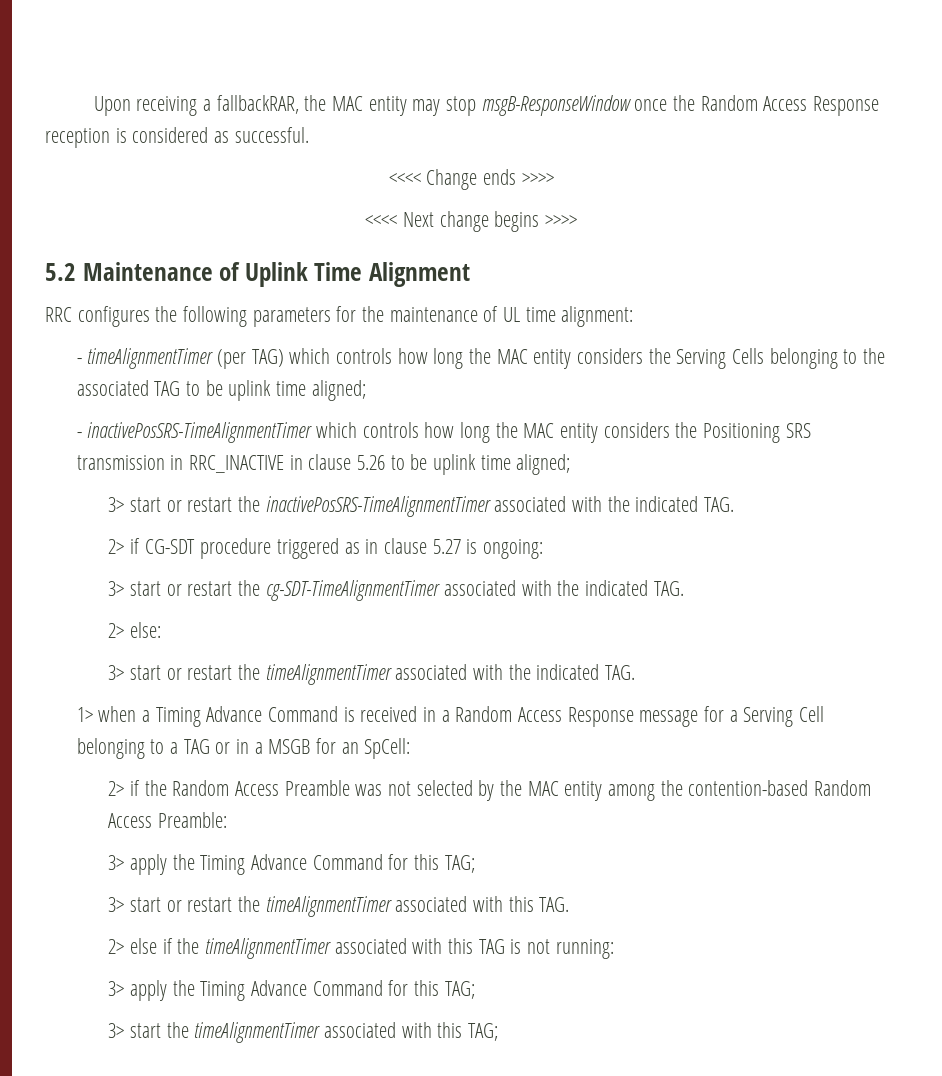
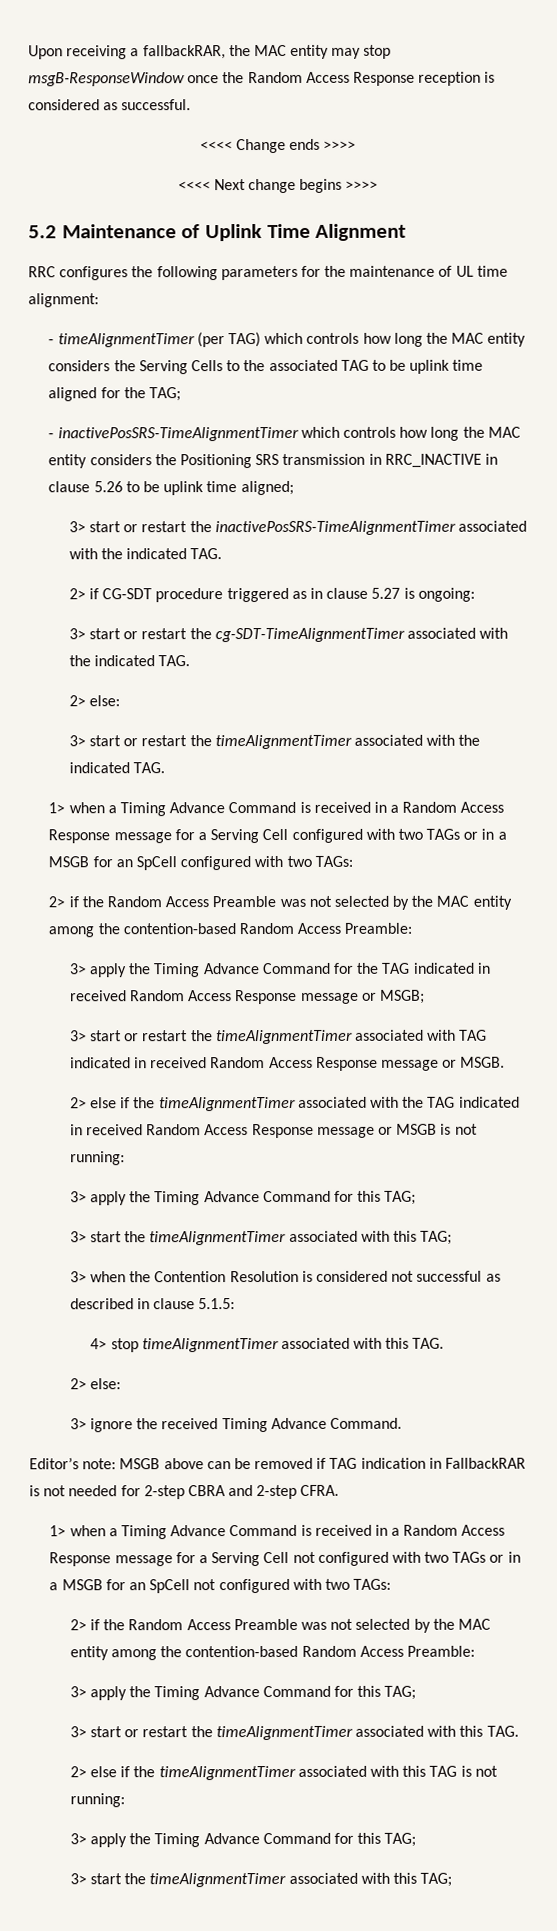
- - timeAlignmentTimer (per TAG) which controls how long the MAC entity considers the Serving Cells belonging to the associated TAG to be uplink time aligned;
+ - timeAlignmentTimer (per TAG) which controls how long the MAC entity considers the Serving Cells to the associated TAG to be uplink time aligned for the TAG;
- 1> when a Timing Advance Command is received in a Random Access Response message for a Serving Cell belonging to a TAG or in a MSGB for an SpCell:
+ 1> when a Timing Advance Command is received in a Random Access Response message for a Serving Cell configured with two TAGs or in a MSGB for an SpCell configured with two TAGs:
+ 2> if the Random Access Preamble was not selected by the MAC entity among the contention-based Random Access Preamble:
+ 3> apply the Timing Advance Command for the TAG indicated in received Random Access Response message or MSGB;
+ 3> start or restart the timeAlignmentTimer associated with TAG indicated in received Random Access Response message or MSGB.
+ 2> else if the timeAlignmentTimer associated with the TAG indicated in received Random Access Response message or MSGB is not running:
+ 3> apply the Timing Advance Command for this TAG;
+ 3> start the timeAlignmentTimer associated with this TAG;
+ 3> when the Contention Resolution is considered not successful as described in clause 5.1.5:
+ 4> stop timeAlignmentTimer associated with this TAG.
+ 2> else:
+ 3> ignore the received Timing Advance Command.
+ Editor’s note: MSGB above can be removed if TAG indication in FallbackRAR is not needed for 2-step CBRA and 2-step CFRA.
+ 1> when a Timing Advance Command is received in a Random Access Response message for a Serving Cell not configured with two TAGs or in a MSGB for an SpCell not configured with two TAGs:

